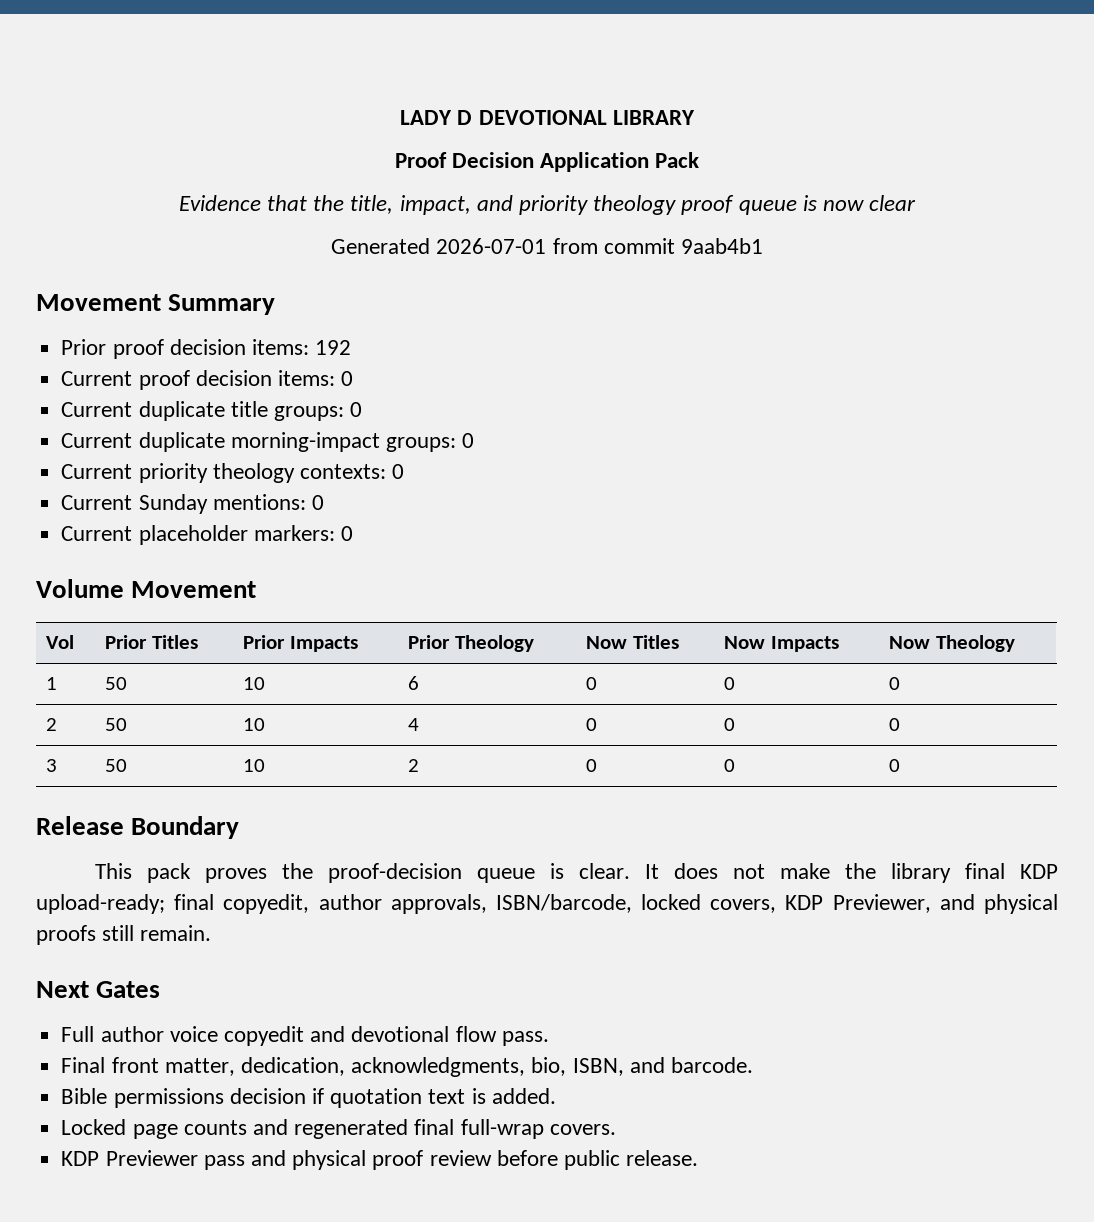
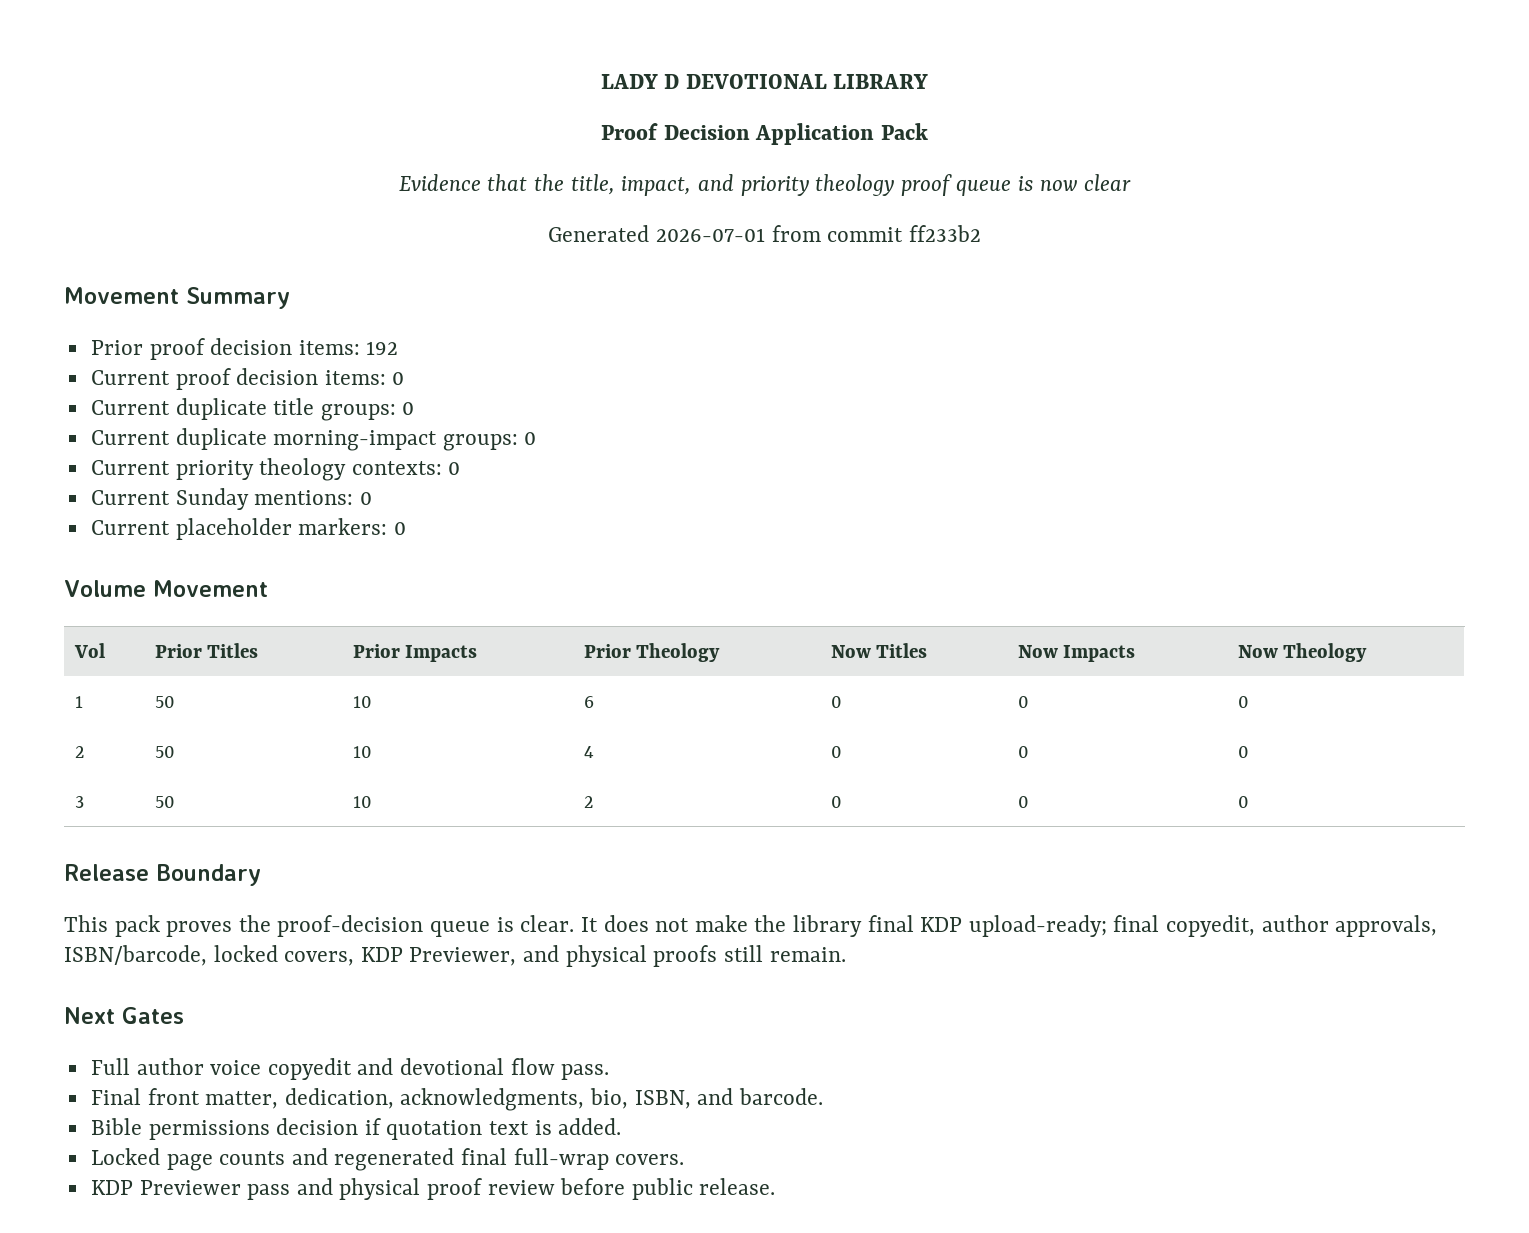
- Generated 2026-07-01 from commit 9aab4b1
+ Generated 2026-07-01 from commit ff233b2

